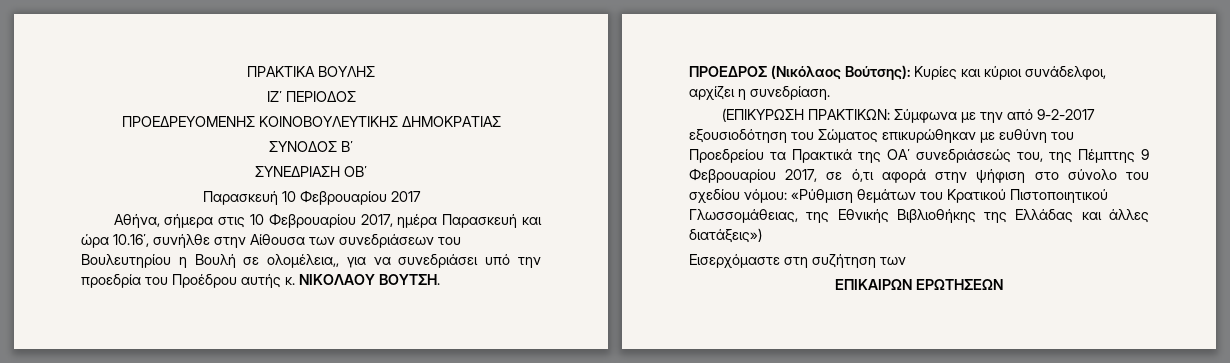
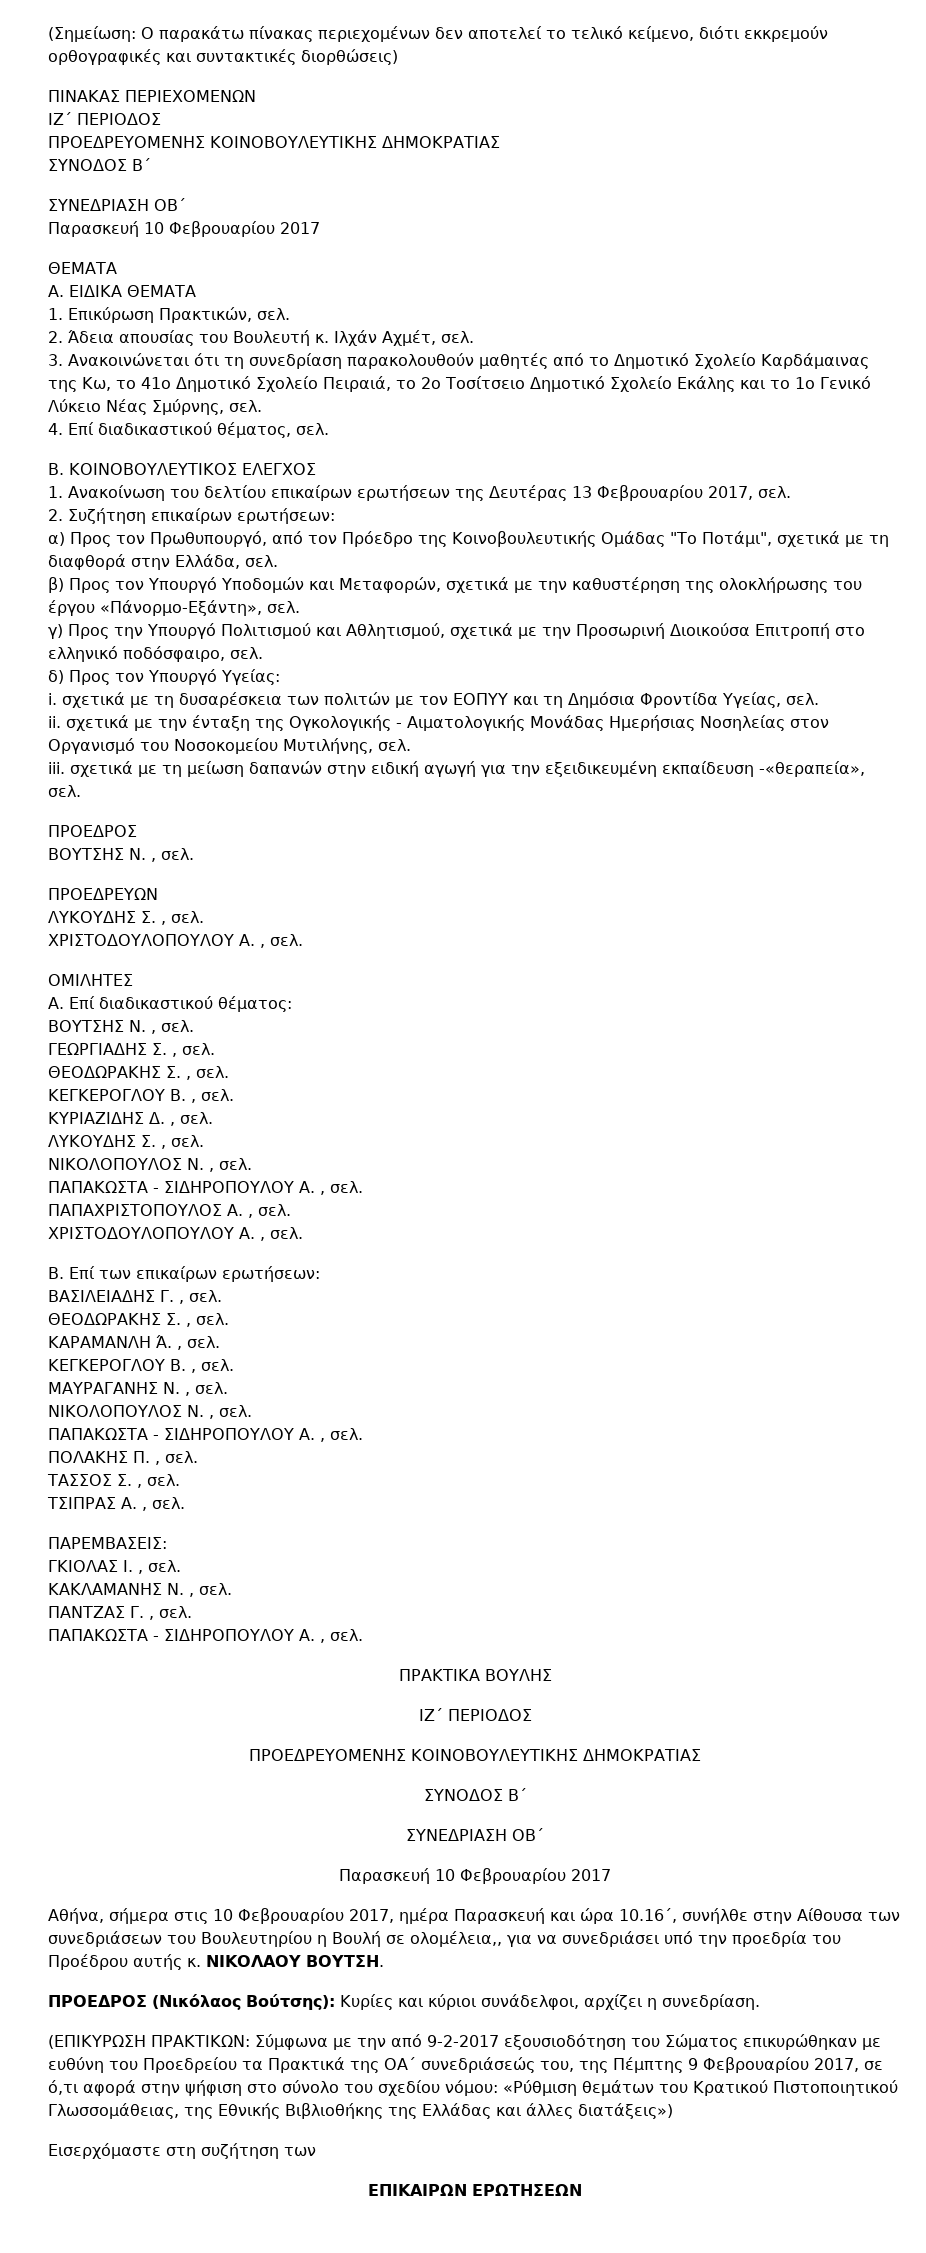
+ (Σημείωση: Ο παρακάτω πίνακας περιεχομένων δεν αποτελεί το τελικό κείμενο, διότι εκκρεμούν ορθογραφικές και συντακτικές διορθώσεις)
+ ΠΙΝΑΚΑΣ ΠΕΡΙΕΧΟΜΕΝΩΝ
+ ΙΖ΄ ΠΕΡΙΟΔΟΣ
+ ΠΡΟΕΔΡΕΥΟΜΕΝΗΣ ΚΟΙΝΟΒΟΥΛΕΥΤΙΚΗΣ ΔΗΜΟΚΡΑΤΙΑΣ
+ ΣΥΝΟΔΟΣ Β΄
+ ΣΥΝΕΔΡΙΑΣΗ ΟΒ΄
+ Παρασκευή 10 Φεβρουαρίου 2017
+ ΘΕΜΑΤΑ
+ Α. ΕΙΔΙΚΑ ΘΕΜΑΤΑ
+ 1. Επικύρωση Πρακτικών, σελ.
+ 2. Άδεια απουσίας του Βουλευτή κ. Ιλχάν Αχμέτ, σελ.
+ 3. Ανακοινώνεται ότι τη συνεδρίαση παρακολουθούν μαθητές από το Δημοτικό Σχολείο Καρδάμαινας της Κω, το 41ο Δημοτικό Σχολείο Πειραιά, το 2ο Τοσίτσειο Δημοτικό Σχολείο Εκάλης και το 1ο Γενικό Λύκειο Νέας Σμύρνης, σελ.
+ 4. Επί διαδικαστικού θέματος, σελ.
+ Β. ΚΟΙΝΟΒΟΥΛΕΥΤΙΚΟΣ ΕΛΕΓΧΟΣ
+ 1. Ανακοίνωση του δελτίου επικαίρων ερωτήσεων της Δευτέρας 13 Φεβρουαρίου 2017, σελ.
+ 2. Συζήτηση επικαίρων ερωτήσεων:
+ α) Προς τον Πρωθυπουργό, από τον Πρόεδρο της Κοινοβουλευτικής Ομάδας "Το Ποτάμι", σχετικά με τη διαφθορά στην Ελλάδα, σελ.
+ β) Προς τον Υπουργό Υποδομών και Μεταφορών, σχετικά με την καθυστέρηση της ολοκλήρωσης του έργου «Πάνορμο-Εξάντη», σελ.
+ γ) Προς την Υπουργό Πολιτισμού και Αθλητισμού, σχετικά με την Προσωρινή Διοικούσα Επιτροπή στο ελληνικό ποδόσφαιρο, σελ.
+ δ) Προς τον Υπουργό Υγείας:
+ i. σχετικά με τη δυσαρέσκεια των πολιτών με τον ΕΟΠΥΥ και τη Δημόσια Φροντίδα Υγείας, σελ.
+ ii. σχετικά με την ένταξη της Ογκολογικής - Αιματολογικής Μονάδας Ημερήσιας Νοσηλείας στον Οργανισμό του Νοσοκομείου Μυτιλήνης, σελ.
+ iii. σχετικά με τη μείωση δαπανών στην ειδική αγωγή για την εξειδικευμένη εκπαίδευση -«θεραπεία», σελ.
+ ΠΡΟΕΔΡΟΣ
+ ΒΟΥΤΣΗΣ Ν. , σελ.
+ ΠΡΟΕΔΡΕΥΩΝ
+ ΛΥΚΟΥΔΗΣ Σ. , σελ.
+ ΧΡΙΣΤΟΔΟΥΛΟΠΟΥΛΟΥ Α. , σελ.
+ ΟΜΙΛΗΤΕΣ
+ Α. Επί διαδικαστικού θέματος:
+ ΒΟΥΤΣΗΣ Ν. , σελ.
+ ΓΕΩΡΓΙΑΔΗΣ Σ. , σελ.
+ ΘΕΟΔΩΡΑΚΗΣ Σ. , σελ.
+ ΚΕΓΚΕΡΟΓΛΟΥ Β. , σελ.
+ ΚΥΡΙΑΖΙΔΗΣ Δ. , σελ.
+ ΛΥΚΟΥΔΗΣ Σ. , σελ.
+ ΝΙΚΟΛΟΠΟΥΛΟΣ Ν. , σελ.
+ ΠΑΠΑΚΩΣΤΑ - ΣΙΔΗΡΟΠΟΥΛΟΥ Α. , σελ.
+ ΠΑΠΑΧΡΙΣΤΟΠΟΥΛΟΣ Α. , σελ.
+ ΧΡΙΣΤΟΔΟΥΛΟΠΟΥΛΟΥ Α. , σελ.
+ Β. Επί των επικαίρων ερωτήσεων:
+ ΒΑΣΙΛΕΙΑΔΗΣ Γ. , σελ.
+ ΘΕΟΔΩΡΑΚΗΣ Σ. , σελ.
+ ΚΑΡΑΜΑΝΛΗ Ά. , σελ.
+ ΚΕΓΚΕΡΟΓΛΟΥ Β. , σελ.
+ ΜΑΥΡΑΓΑΝΗΣ Ν. , σελ.
+ ΝΙΚΟΛΟΠΟΥΛΟΣ Ν. , σελ.
+ ΠΑΠΑΚΩΣΤΑ - ΣΙΔΗΡΟΠΟΥΛΟΥ Α. , σελ.
+ ΠΟΛΑΚΗΣ Π. , σελ.
+ ΤΑΣΣΟΣ Σ. , σελ.
+ ΤΣΙΠΡΑΣ Α. , σελ.
+ ΠΑΡΕΜΒΑΣΕΙΣ:
+ ΓΚΙΟΛΑΣ Ι. , σελ.
+ ΚΑΚΛΑΜΑΝΗΣ Ν. , σελ.
+ ΠΑΝΤΖΑΣ Γ. , σελ.
+ ΠΑΠΑΚΩΣΤΑ - ΣΙΔΗΡΟΠΟΥΛΟΥ Α. , σελ.

